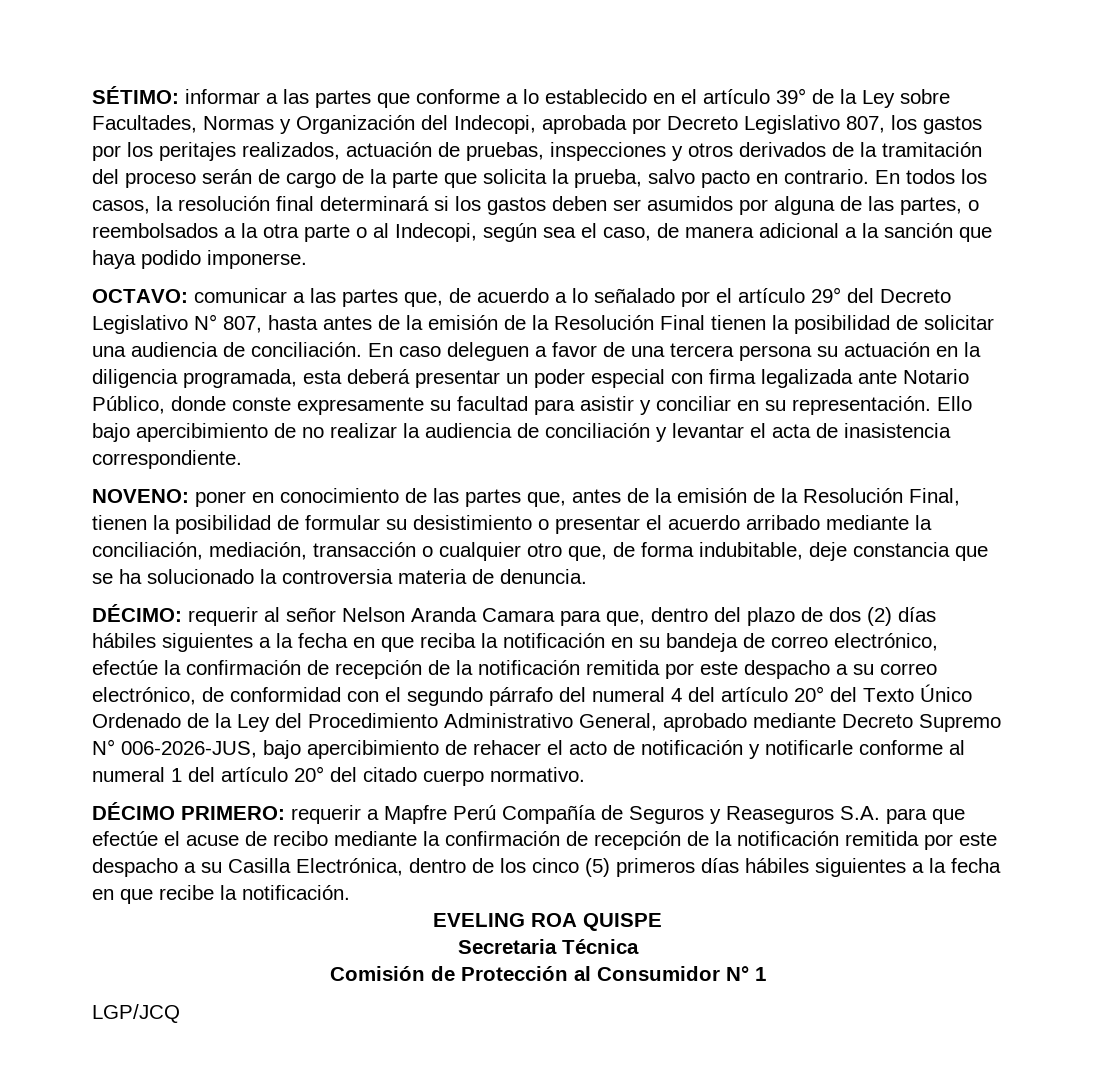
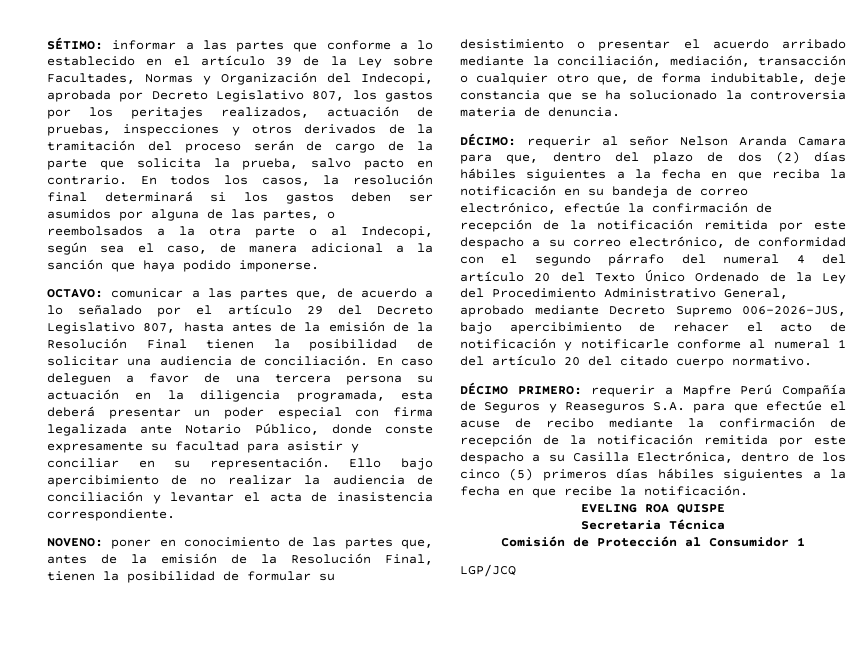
- SÉTIMO: informar a las partes que conforme a lo establecido en el artículo 39° de la Ley sobre Facultades, Normas y Organización del Indecopi, aprobada por Decreto Legislativo 807, los gastos por los peritajes realizados, actuación de pruebas, inspecciones y otros derivados de la tramitación del proceso serán de cargo de la parte que solicita la prueba, salvo pacto en contrario.
+ SÉTIMO: informar a las partes que conforme a lo establecido en el artículo 39 de la Ley sobre Facultades, Normas y Organización del Indecopi, aprobada por Decreto Legislativo 807, los gastos por los peritajes realizados, actuación de pruebas, inspecciones y otros derivados de la tramitación del proceso serán de cargo de la parte que solicita la prueba, salvo pacto en contrario.
- OCTAVO: comunicar a las partes que, de acuerdo a lo señalado por el artículo 29° del Decreto Legislativo N° 807, hasta antes de la emisión de la Resolución Final tienen la posibilidad de solicitar una audiencia de conciliación.
+ OCTAVO: comunicar a las partes que, de acuerdo a lo señalado por el artículo 29 del Decreto Legislativo 807, hasta antes de la emisión de la Resolución Final tienen la posibilidad de solicitar una audiencia de conciliación.
- requerir al señor Nelson Aranda Camara para que, dentro del plazo de dos (2) días hábiles siguientes a la fecha en que reciba la notificación en su bandeja de correo electrónico, efectúe la confirmación de recepción de la notificación remitida por este despacho a su correo electrónico, de conformidad con el segundo párrafo del numeral 4 del artículo 20° del Texto Único Ordenado de la Ley del Procedimiento Administrativo General, aprobado mediante Decreto Supremo N° 006-2026-JUS, bajo apercibimiento de rehacer el acto de notificación y notificarle conforme al numeral 1 del artículo 20° del citado cuerpo normativo.
+ requerir al señor Nelson Aranda Camara para que, dentro del plazo de dos (2) días hábiles siguientes a la fecha en que reciba la notificación en su bandeja de correo electrónico, efectúe la confirmación de recepción de la notificación remitida por este despacho a su correo electrónico, de conformidad con el segundo párrafo del numeral 4 del artículo 20 del Texto Único Ordenado de la Ley del Procedimiento Administrativo General, aprobado mediante Decreto Supremo 006-2026-JUS, bajo apercibimiento de rehacer el acto de notificación y notificarle conforme al numeral 1 del artículo 20 del citado cuerpo normativo.
- Comisión de Protección al Consumidor N° 1
+ Comisión de Protección al Consumidor 1

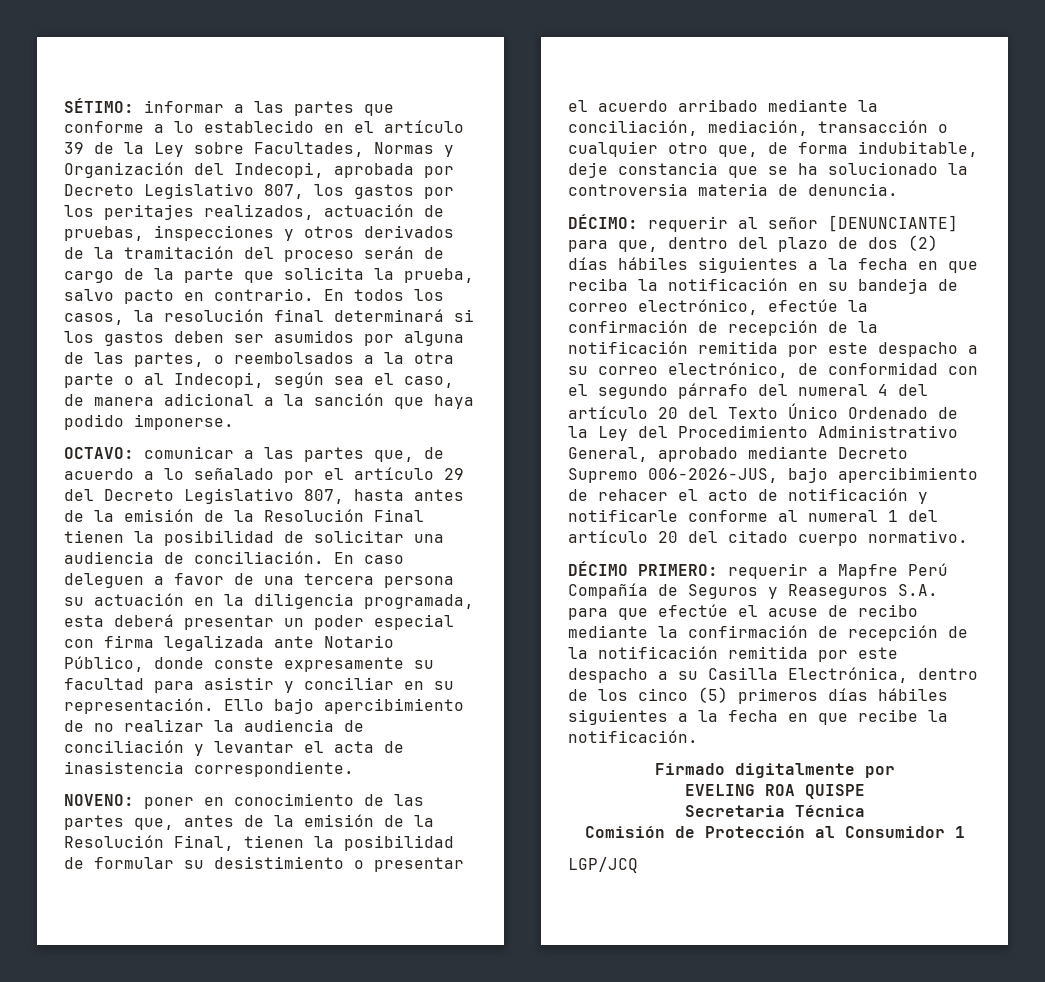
- requerir al señor Nelson Aranda Camara para que, dentro del plazo de dos (2) días hábiles siguientes a la fecha en que reciba la notificación en su bandeja de correo electrónico, efectúe la confirmación de recepción de la notificación remitida por este despacho a su correo electrónico, de conformidad con el segundo párrafo del numeral 4 del artículo 20 del Texto Único Ordenado de la Ley del Procedimiento Administrativo General, aprobado mediante Decreto Supremo 006-2026-JUS, bajo apercibimiento de rehacer el acto de notificación y notificarle conforme al numeral 1 del artículo 20 del citado cuerpo normativo.
+ requerir al señor [DENUNCIANTE] para que, dentro del plazo de dos (2) días hábiles siguientes a la fecha en que reciba la notificación en su bandeja de correo electrónico, efectúe la confirmación de recepción de la notificación remitida por este despacho a su correo electrónico, de conformidad con el segundo párrafo del numeral 4 del artículo 20 del Texto Único Ordenado de la Ley del Procedimiento Administrativo General, aprobado mediante Decreto Supremo 006-2026-JUS, bajo apercibimiento de rehacer el acto de notificación y notificarle conforme al numeral 1 del artículo 20 del citado cuerpo normativo.
+ Firmado digitalmente por

